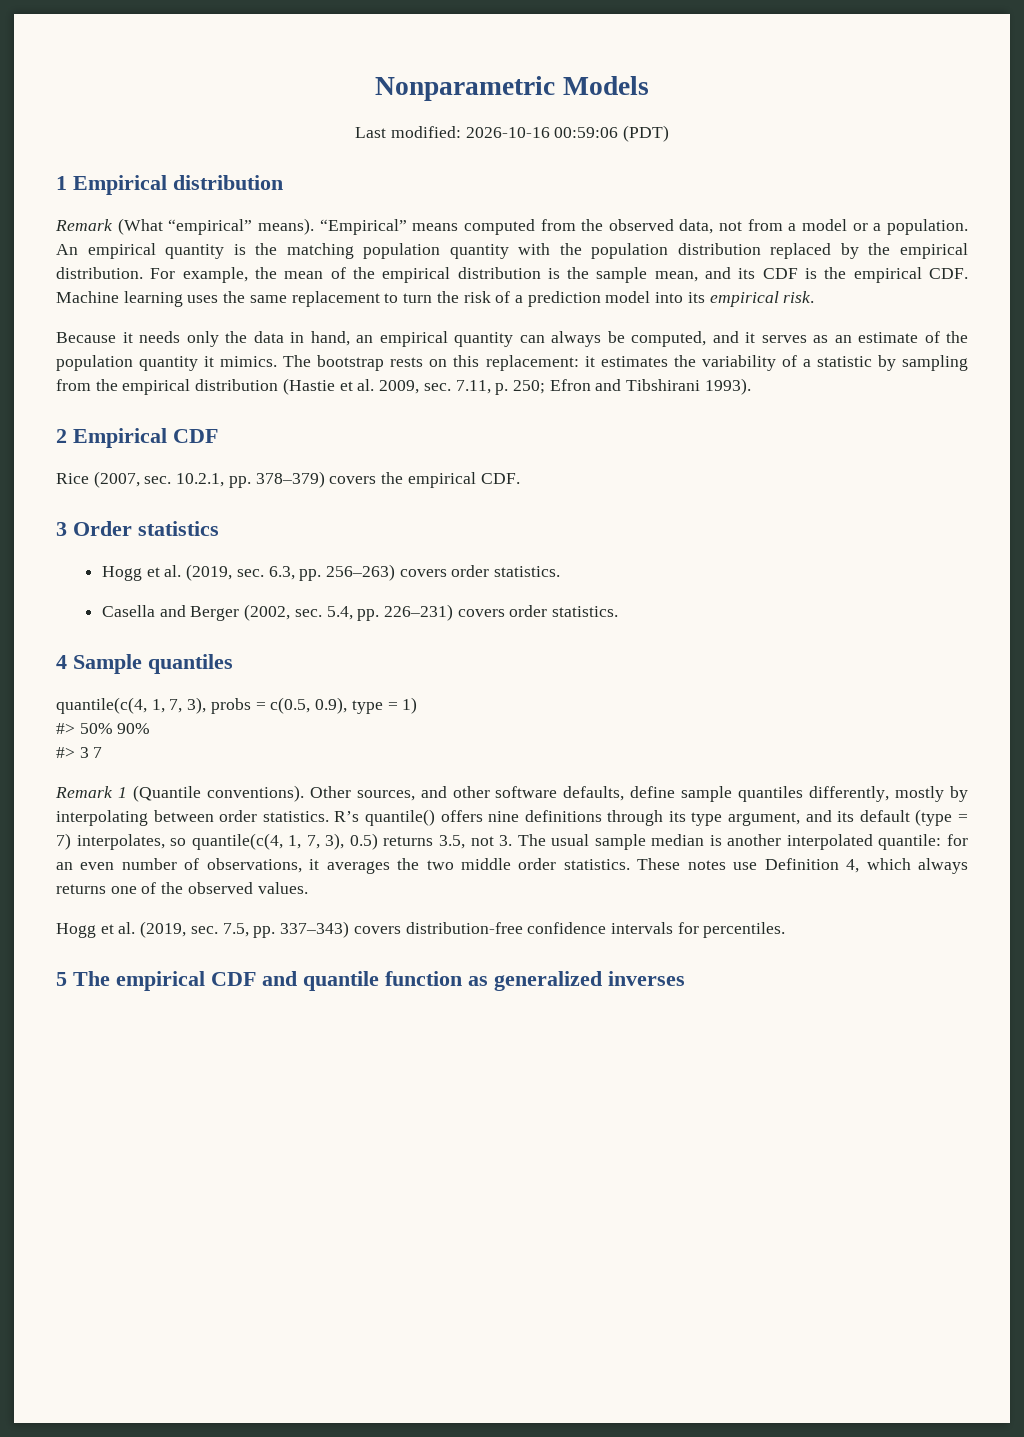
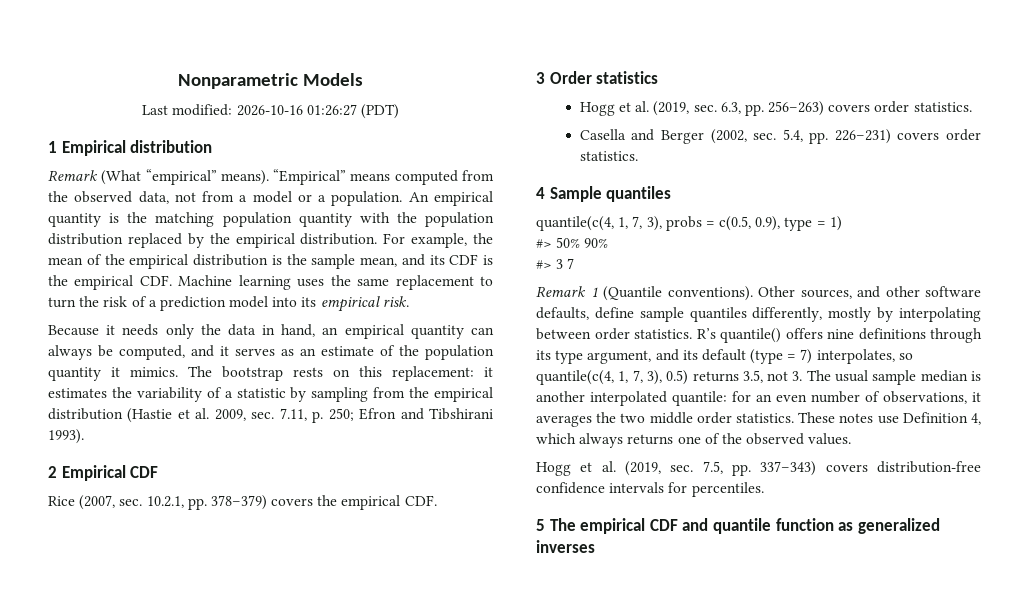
- Last modified: 2026-10-16 00:59:06 (PDT)
+ Last modified: 2026-10-16 01:26:27 (PDT)

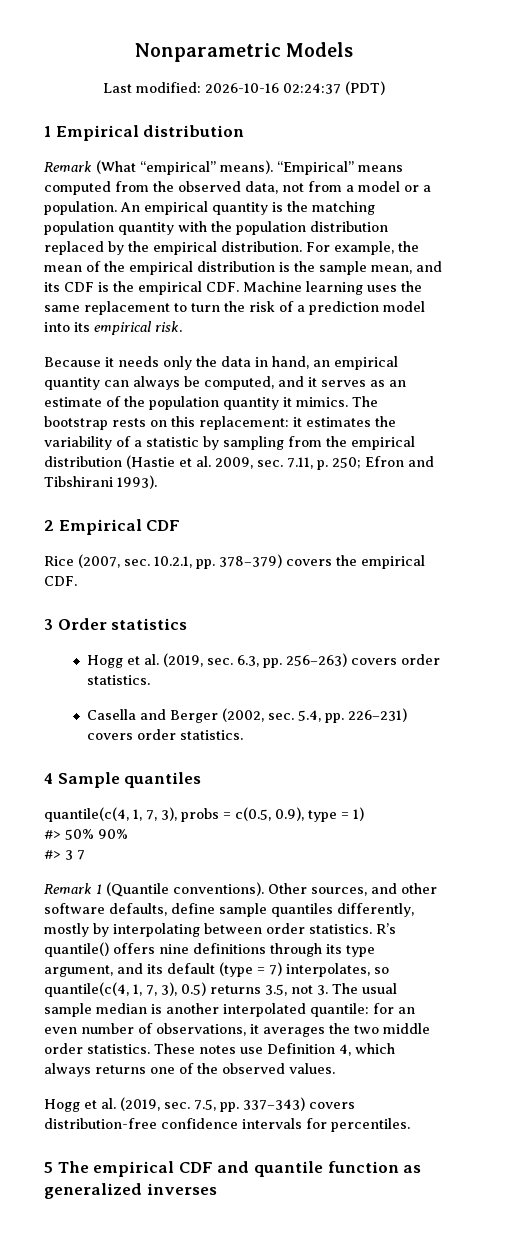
- Last modified: 2026-10-16 01:26:27 (PDT)
+ Last modified: 2026-10-16 02:24:37 (PDT)

